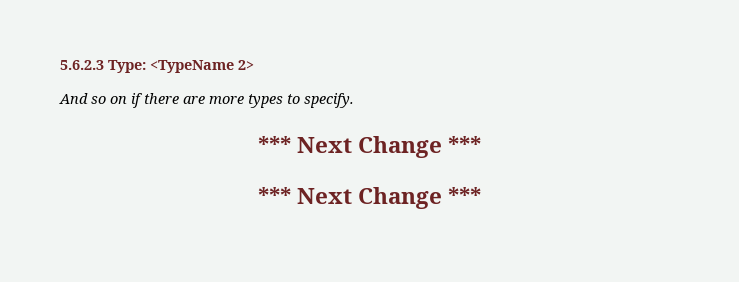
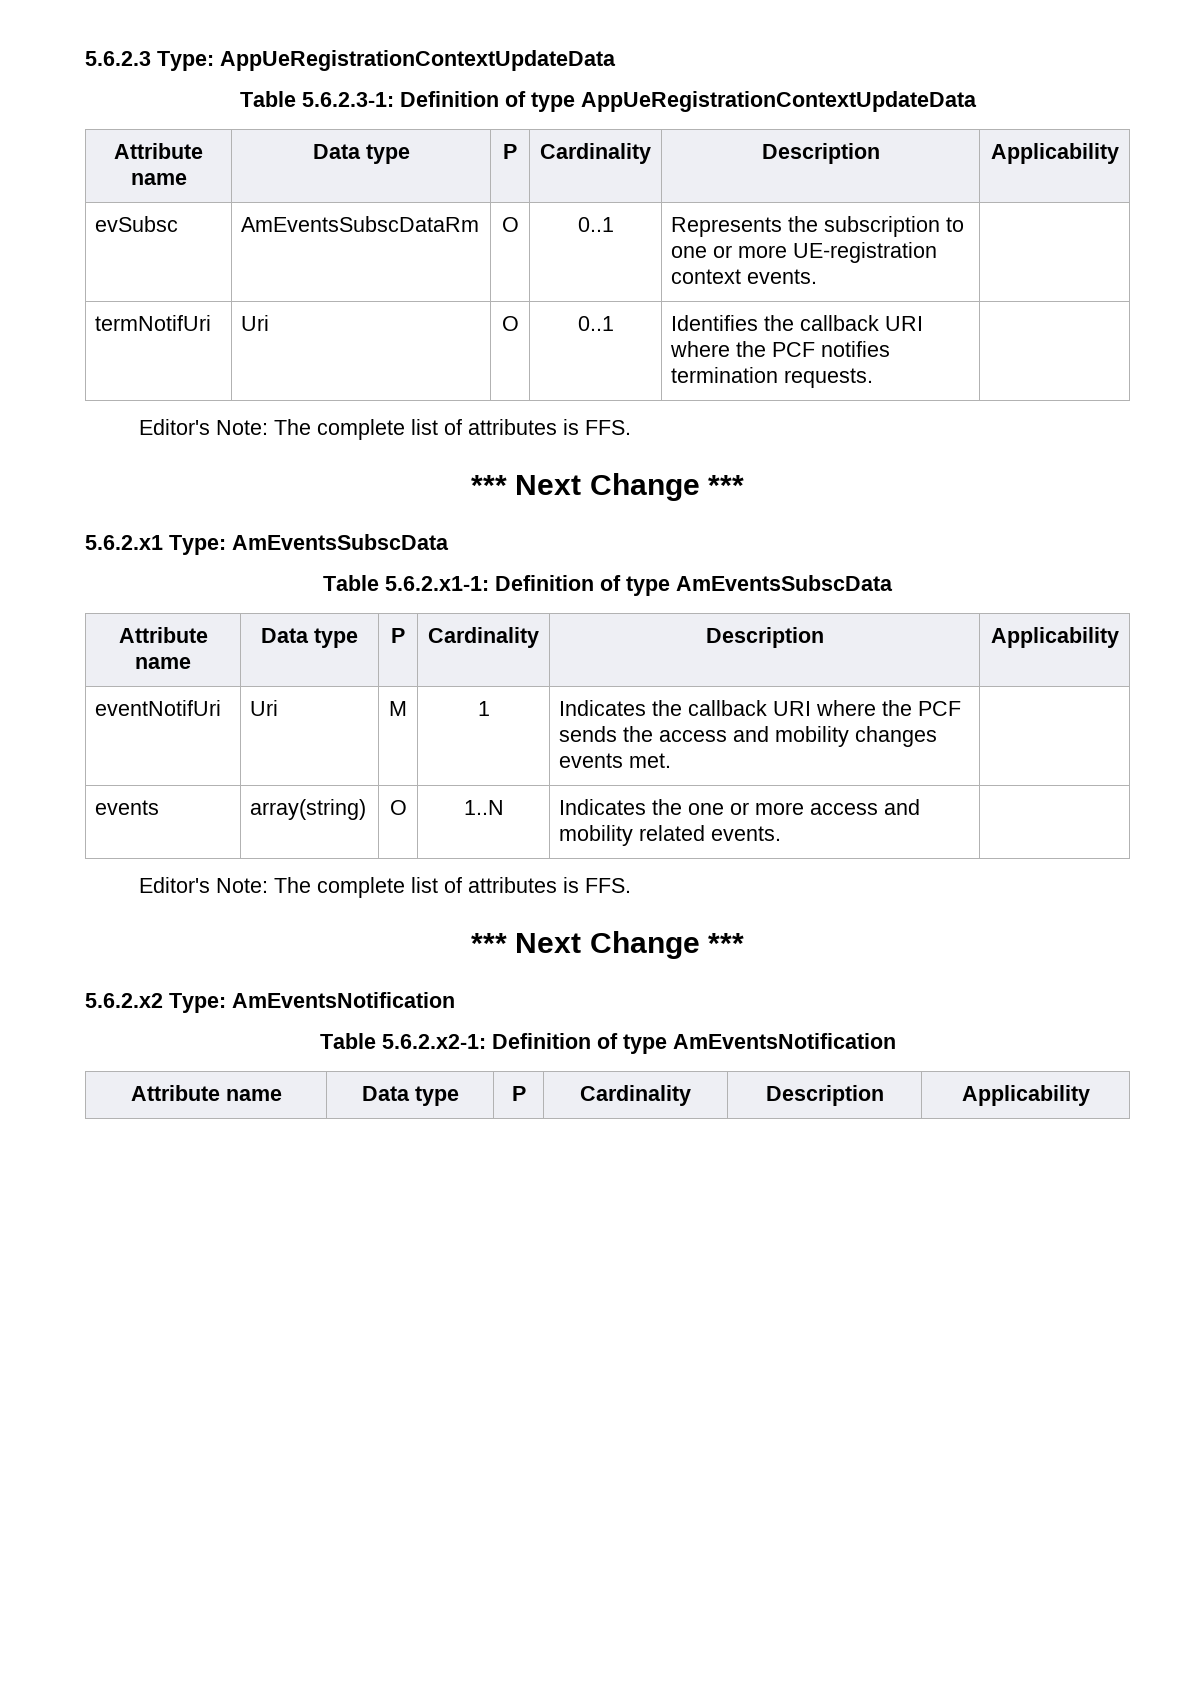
- 5.6.2.3 Type: <TypeName 2>
- And so on if there are more types to specify.
+ 5.6.2.3 Type: AppUeRegistrationContextUpdateData
+ Table 5.6.2.3-1: Definition of type AppUeRegistrationContextUpdateData
+ Attribute name | Data type | P | Cardinality | Description | Applicability
+ evSubsc | AmEventsSubscDataRm | O | 0..1 | Represents the subscription to one or more UE-registration context events. |
+ termNotifUri | Uri | O | 0..1 | Identifies the callback URI where the PCF notifies termination requests. |
+ Editor's Note: The complete list of attributes is FFS.
  *** Next Change ***
+ 5.6.2.x1 Type: AmEventsSubscData
+ Table 5.6.2.x1-1: Definition of type AmEventsSubscData
+ Attribute name | Data type | P | Cardinality | Description | Applicability
+ eventNotifUri | Uri | M | 1 | Indicates the callback URI where the PCF sends the access and mobility changes events met. |
+ events | array(string) | O | 1..N | Indicates the one or more access and mobility related events. |
+ Editor's Note: The complete list of attributes is FFS.
  *** Next Change ***
+ 5.6.2.x2 Type: AmEventsNotification
+ Table 5.6.2.x2-1: Definition of type AmEventsNotification
+ Attribute name | Data type | P | Cardinality | Description | Applicability

